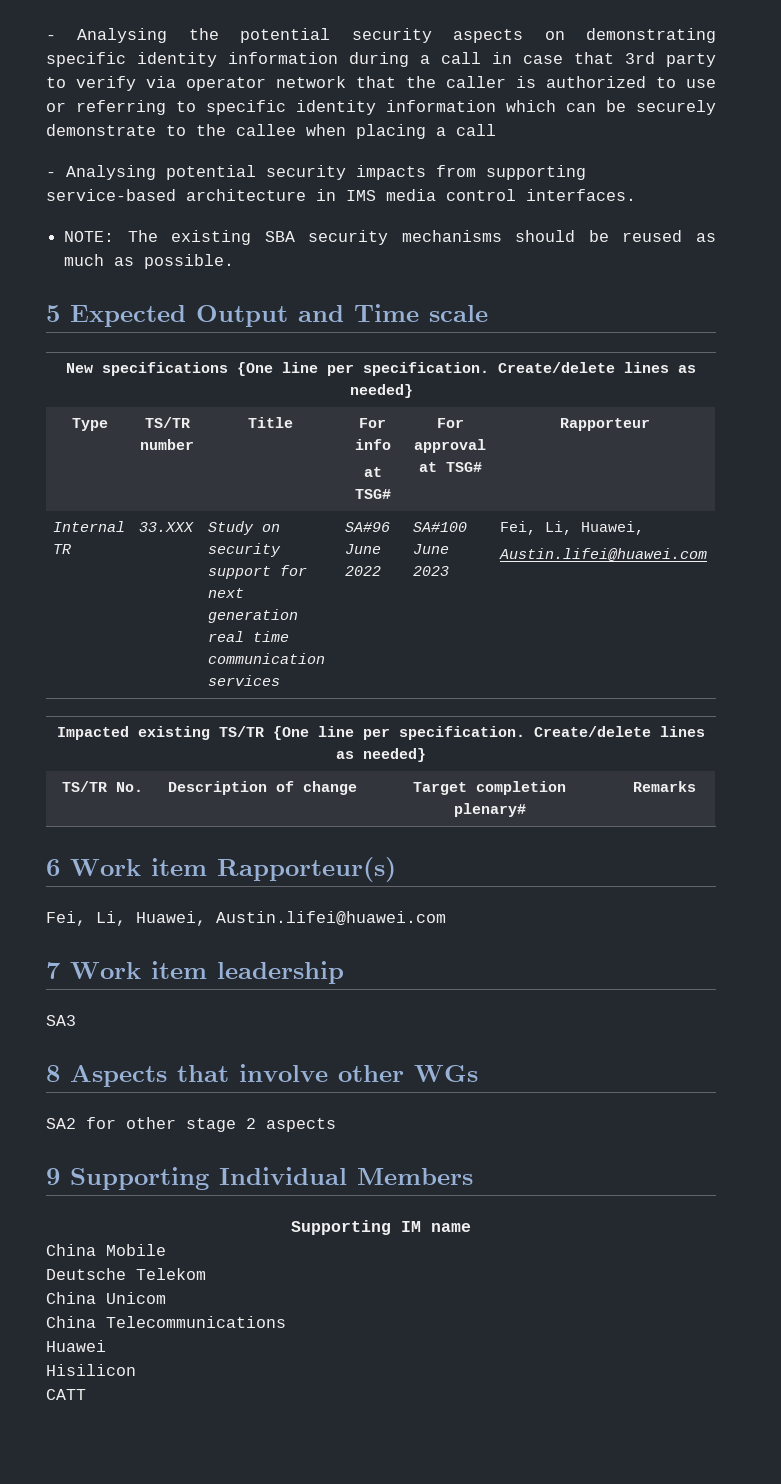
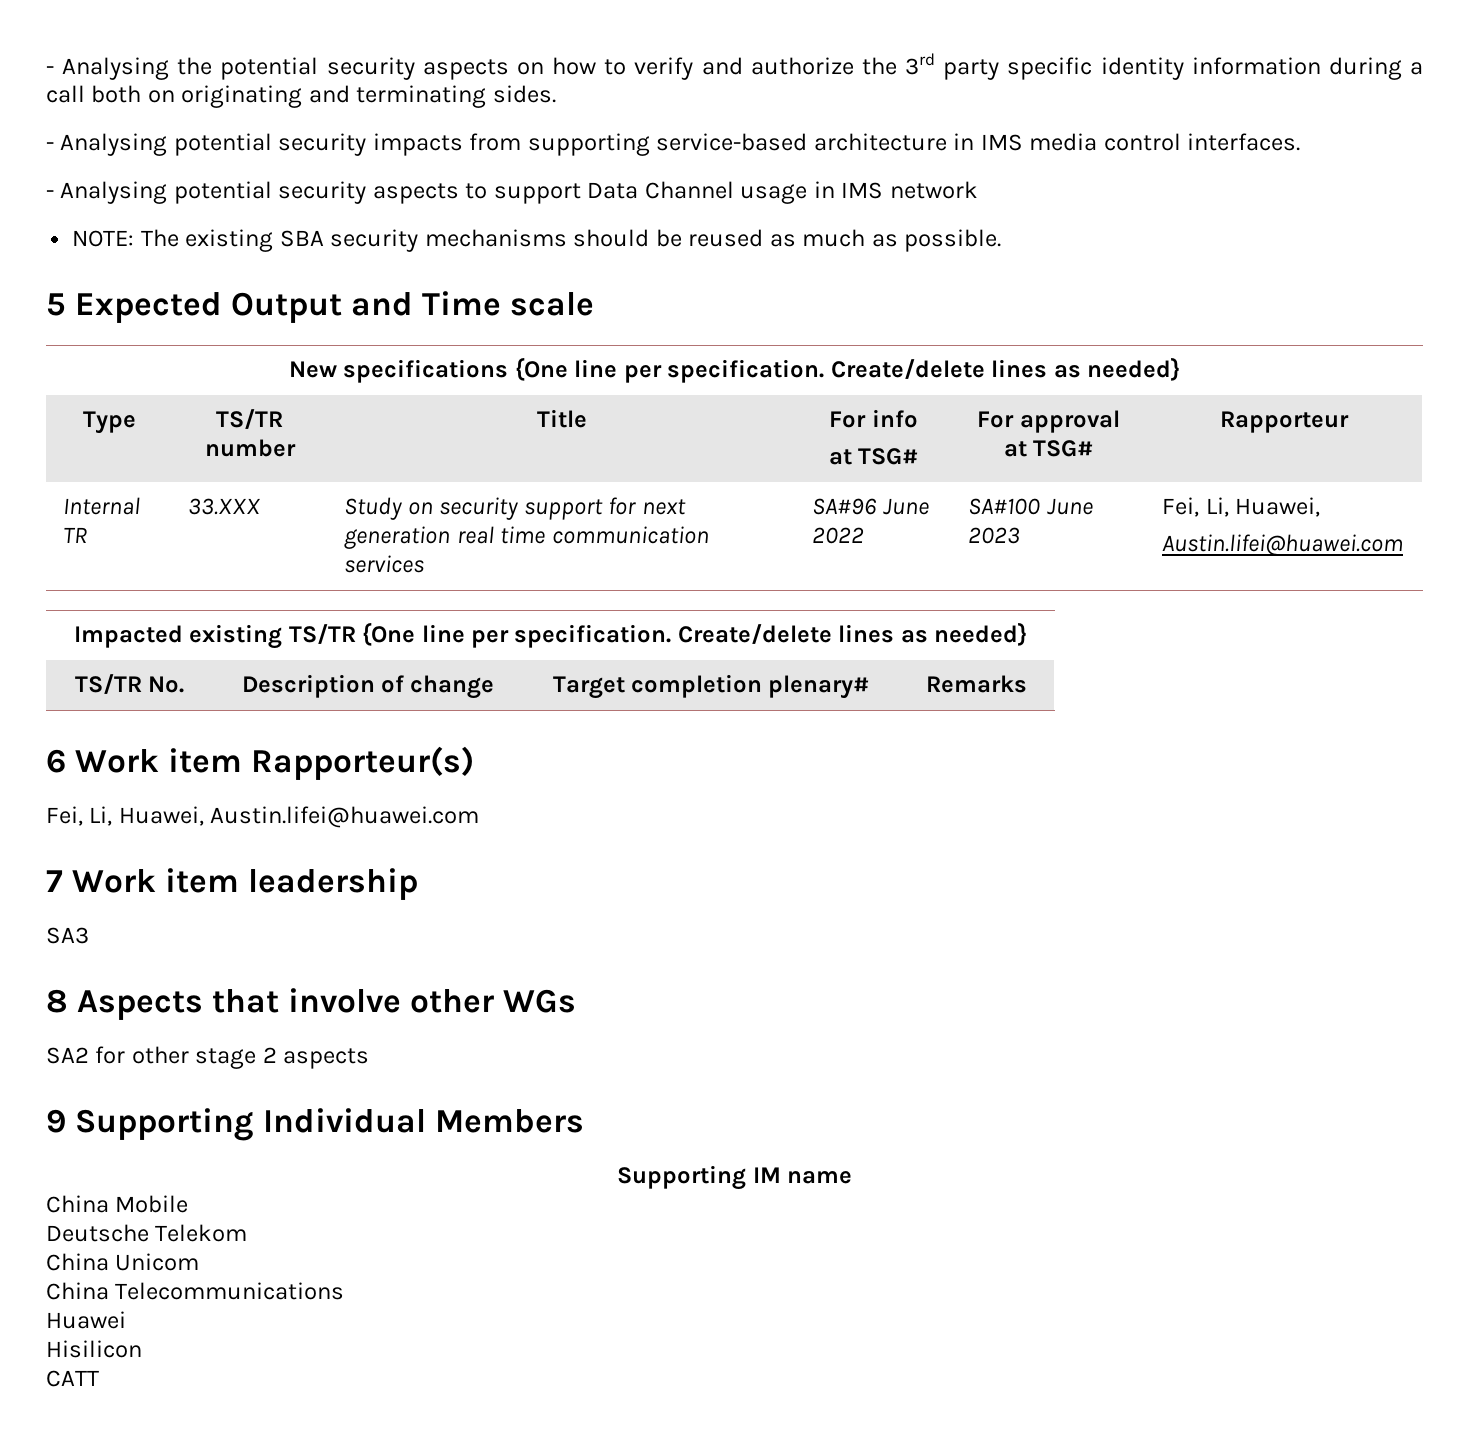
- - Analysing the potential security aspects on demonstrating specific identity information during a call in case that 3rd party to verify via operator network that the caller is authorized to use or referring to specific identity information which can be securely demonstrate to the callee when placing a call
+ - Analysing the potential security aspects on how to verify and authorize the 3rd party specific identity information during a call both on originating and terminating sides.
+ - Analysing potential security aspects to support Data Channel usage in IMS network

